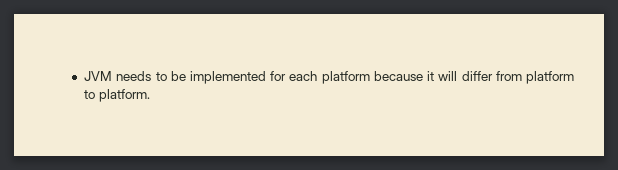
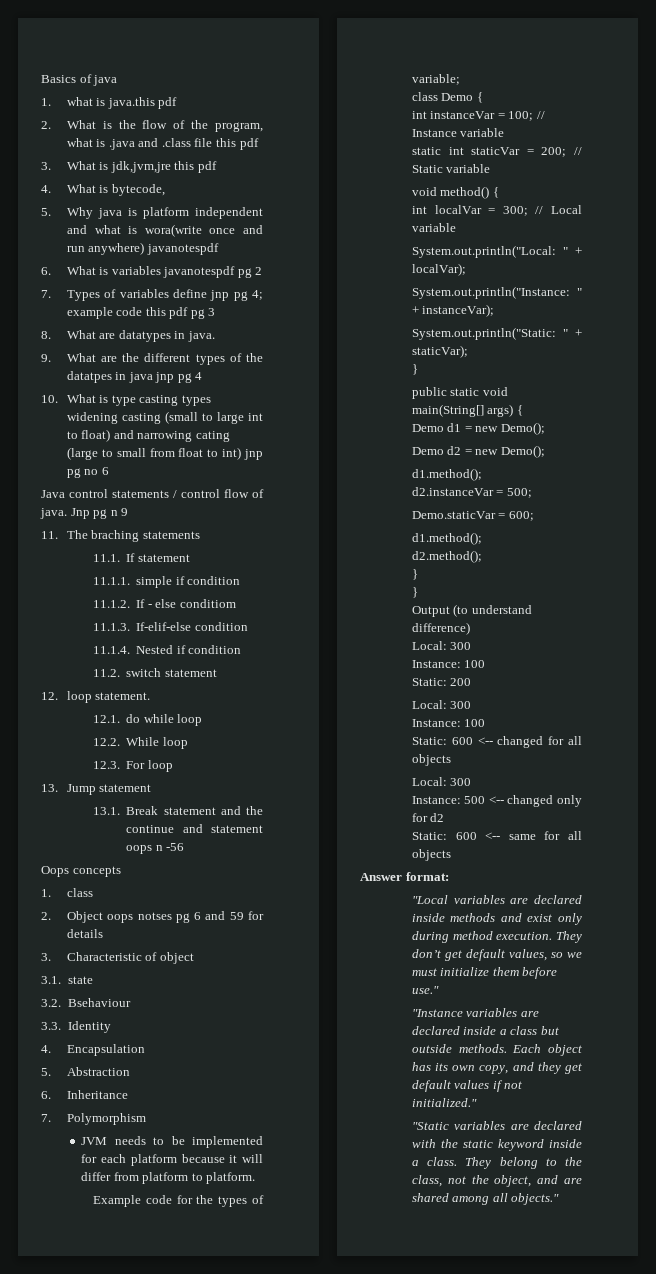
+ Basics of java
+ 1. what is java.this pdf
+ 2. What is the flow of the program, what is .java and .class file this pdf
+ 3. What is jdk,jvm,jre this pdf
+ 4. What is bytecode,
+ 5. Why java is platform independent and what is wora(write once and run anywhere) javanotespdf
+ 6. What is variables javanotespdf pg 2
+ 7. Types of variables define jnp pg 4; example code this pdf pg 3
+ 8. What are datatypes in java.
+ 9. What are the different types of the datatpes in java jnp pg 4
+ 10. What is type casting types widening casting (small to large int to float) and narrowing cating (large to small from float to int) jnp pg no 6
+ Java control statements / control flow of java. Jnp pg n 9
+ 11. The braching statements
+ 11.1. If statement
+ 11.1.1. simple if condition
+ 11.1.2. If - else conditiom
+ 11.1.3. If-elif-else condition
+ 11.1.4. Nested if condition
+ 11.2. switch statement
+ 12. loop statement.
+ 12.1. do while loop
+ 12.2. While loop
+ 12.3. For loop
+ 13. Jump statement
+ 13.1. Break statement and the continue and statement oops n -56
+ Oops concepts
+ 1. class
+ 2. Object oops notses pg 6 and 59 for details
+ 3. Characteristic of object
+ 3.1. state
+ 3.2. Bsehaviour
+ 3.3. Identity
+ 4. Encapsulation
+ 5. Abstraction
+ 6. Inheritance
+ 7. Polymorphism
+ Example code for the types of variable;
+ class Demo {
+ int instanceVar = 100; // Instance variable
+ static int staticVar = 200; // Static variable
+ void method() {
+ int localVar = 300; // Local variable
+ System.out.println("Local: " + localVar);
+ System.out.println("Instance: " + instanceVar);
+ System.out.println("Static: " + staticVar);
+ }
+ public static void main(String[] args) {
+ Demo d1 = new Demo();
+ Demo d2 = new Demo();
+ d1.method();
+ d2.instanceVar = 500;
+ Demo.staticVar = 600;
+ d1.method();
+ d2.method();
+ }
+ }
+ Output (to understand difference)
+ Local: 300
+ Instance: 100
+ Static: 200
+ Local: 300
+ Instance: 100
+ Static: 600 <-- changed for all objects
+ Local: 300
+ Instance: 500 <-- changed only for d2
+ Static: 600 <-- same for all objects
+ Answer format:
+ "Local variables are declared inside methods and exist only during method execution. They don’t get default values, so we must initialize them before use."
+ "Instance variables are declared inside a class but outside methods. Each object has its own copy, and they get default values if not initialized."
+ "Static variables are declared with the static keyword inside a class. They belong to the class, not the object, and are shared among all objects."

